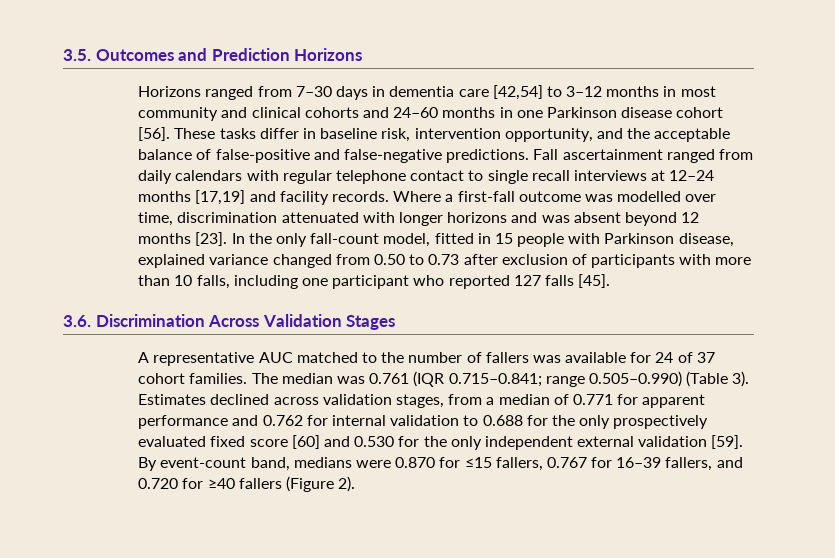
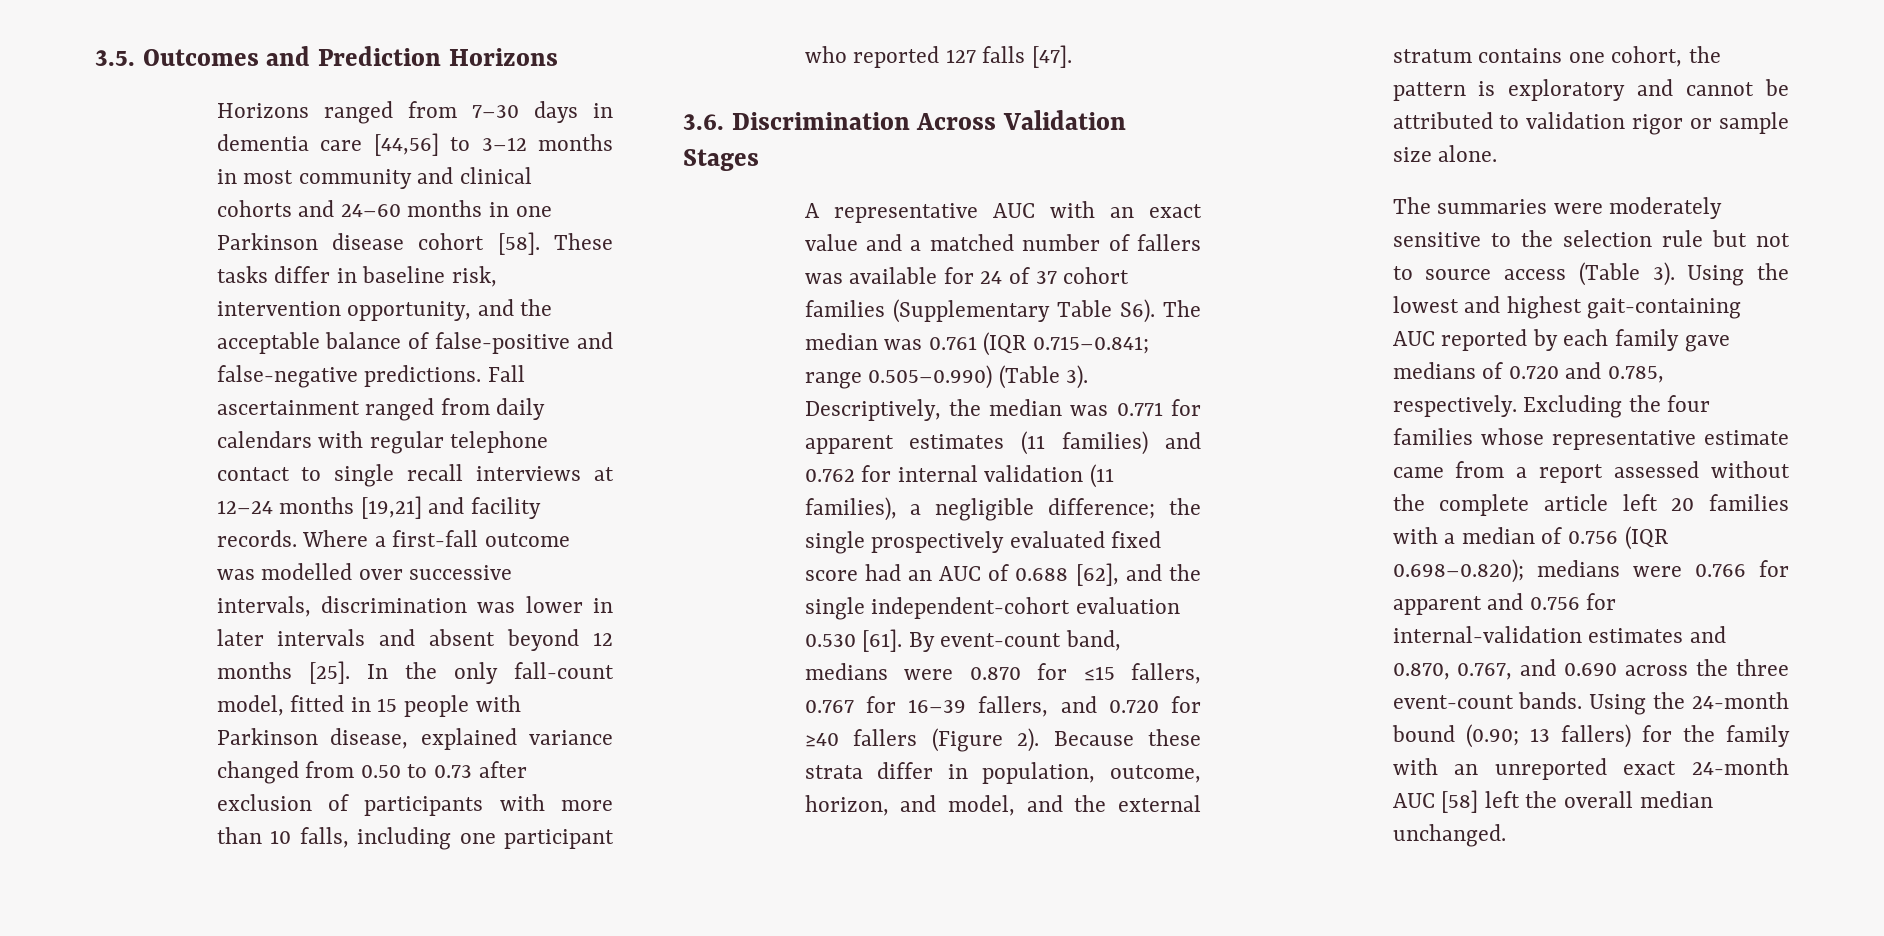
- Horizons ranged from 7–30 days in dementia care [42,54] to 3–12 months in most community and clinical cohorts and 24–60 months in one Parkinson disease cohort [56].
+ Horizons ranged from 7–30 days in dementia care [44,56] to 3–12 months in most community and clinical cohorts and 24–60 months in one Parkinson disease cohort [58].
- Fall ascertainment ranged from daily calendars with regular telephone contact to single recall interviews at 12–24 months [17,19] and facility records.
+ Fall ascertainment ranged from daily calendars with regular telephone contact to single recall interviews at 12–24 months [19,21] and facility records.
- Where a first-fall outcome was modelled over time, discrimination attenuated with longer horizons and was absent beyond 12 months [23].
+ Where a first-fall outcome was modelled over successive intervals, discrimination was lower in later intervals and absent beyond 12 months [25].
- In the only fall-count model, fitted in 15 people with Parkinson disease, explained variance changed from 0.50 to 0.73 after exclusion of participants with more than 10 falls, including one participant who reported 127 falls [45].
+ In the only fall-count model, fitted in 15 people with Parkinson disease, explained variance changed from 0.50 to 0.73 after exclusion of participants with more than 10 falls, including one participant who reported 127 falls [47].
- A representative AUC matched to the number of fallers was available for 24 of 37 cohort families. The median was 0.761 (IQR 0.715–0.841; range 0.505–0.990) (Table 3).
+ A representative AUC with an exact value and a matched number of fallers was available for 24 of 37 cohort families (Supplementary Table S6). The median was 0.761 (IQR 0.715–0.841; range 0.505–0.990) (Table 3).
- Estimates declined across validation stages, from a median of 0.771 for apparent performance and 0.762 for internal validation to 0.688 for the only prospectively evaluated fixed score [60] and 0.530 for the only independent external validation [59].
+ Descriptively, the median was 0.771 for apparent estimates (11 families) and 0.762 for internal validation (11 families), a negligible difference; the single prospectively evaluated fixed score had an AUC of 0.688 [62], and the single independent-cohort evaluation 0.530 [61].
+ Because these strata differ in population, outcome, horizon, and model, and the external stratum contains one cohort, the pattern is exploratory and cannot be attributed to validation rigor or sample size alone.
+ The summaries were moderately sensitive to the selection rule but not to source access (Table 3). Using the lowest and highest gait-containing AUC reported by each family gave medians of 0.720 and 0.785, respectively. Excluding the four families whose representative estimate came from a report assessed without the complete article left 20 families with a median of 0.756 (IQR 0.698–0.820); medians were 0.766 for apparent and 0.756 for internal-validation estimates and 0.870, 0.767, and 0.690 across the three event-count bands. Using the 24-month bound (0.90; 13 fallers) for the family with an unreported exact 24-month AUC [58] left the overall median unchanged.

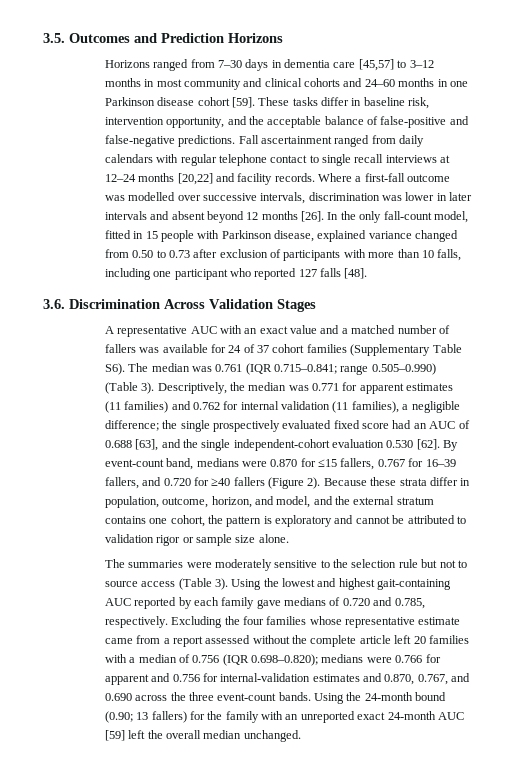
- Horizons ranged from 7–30 days in dementia care [44,56] to 3–12 months in most community and clinical cohorts and 24–60 months in one Parkinson disease cohort [58].
+ Horizons ranged from 7–30 days in dementia care [45,57] to 3–12 months in most community and clinical cohorts and 24–60 months in one Parkinson disease cohort [59].
- Fall ascertainment ranged from daily calendars with regular telephone contact to single recall interviews at 12–24 months [19,21] and facility records.
+ Fall ascertainment ranged from daily calendars with regular telephone contact to single recall interviews at 12–24 months [20,22] and facility records.
- Where a first-fall outcome was modelled over successive intervals, discrimination was lower in later intervals and absent beyond 12 months [25].
+ Where a first-fall outcome was modelled over successive intervals, discrimination was lower in later intervals and absent beyond 12 months [26].
- In the only fall-count model, fitted in 15 people with Parkinson disease, explained variance changed from 0.50 to 0.73 after exclusion of participants with more than 10 falls, including one participant who reported 127 falls [47].
+ In the only fall-count model, fitted in 15 people with Parkinson disease, explained variance changed from 0.50 to 0.73 after exclusion of participants with more than 10 falls, including one participant who reported 127 falls [48].
- Descriptively, the median was 0.771 for apparent estimates (11 families) and 0.762 for internal validation (11 families), a negligible difference; the single prospectively evaluated fixed score had an AUC of 0.688 [62], and the single independent-cohort evaluation 0.530 [61].
+ Descriptively, the median was 0.771 for apparent estimates (11 families) and 0.762 for internal validation (11 families), a negligible difference; the single prospectively evaluated fixed score had an AUC of 0.688 [63], and the single independent-cohort evaluation 0.530 [62].
- Using the 24-month bound (0.90; 13 fallers) for the family with an unreported exact 24-month AUC [58] left the overall median unchanged.
+ Using the 24-month bound (0.90; 13 fallers) for the family with an unreported exact 24-month AUC [59] left the overall median unchanged.

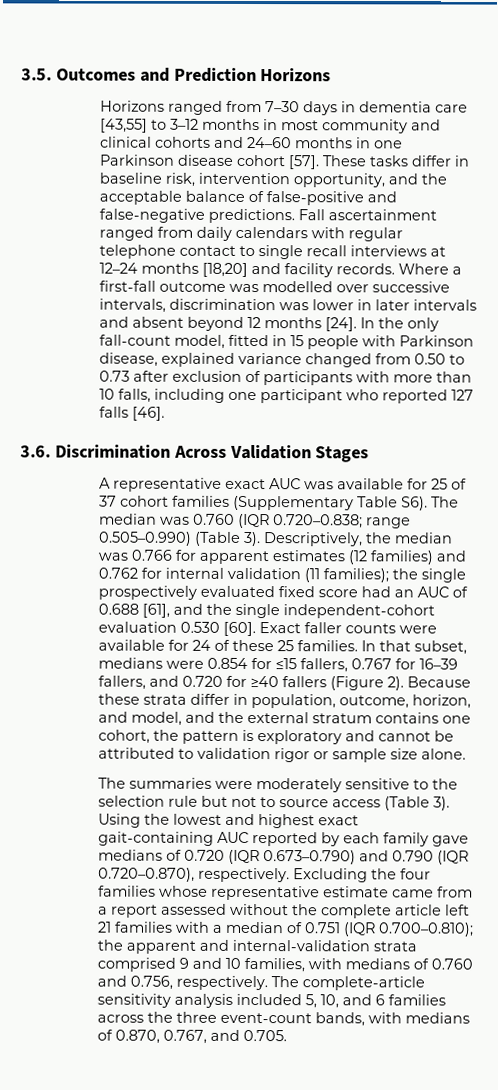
- Horizons ranged from 7–30 days in dementia care [45,57] to 3–12 months in most community and clinical cohorts and 24–60 months in one Parkinson disease cohort [59].
+ Horizons ranged from 7–30 days in dementia care [43,55] to 3–12 months in most community and clinical cohorts and 24–60 months in one Parkinson disease cohort [57].
- Fall ascertainment ranged from daily calendars with regular telephone contact to single recall interviews at 12–24 months [20,22] and facility records.
+ Fall ascertainment ranged from daily calendars with regular telephone contact to single recall interviews at 12–24 months [18,20] and facility records.
- Where a first-fall outcome was modelled over successive intervals, discrimination was lower in later intervals and absent beyond 12 months [26].
+ Where a first-fall outcome was modelled over successive intervals, discrimination was lower in later intervals and absent beyond 12 months [24].
- In the only fall-count model, fitted in 15 people with Parkinson disease, explained variance changed from 0.50 to 0.73 after exclusion of participants with more than 10 falls, including one participant who reported 127 falls [48].
+ In the only fall-count model, fitted in 15 people with Parkinson disease, explained variance changed from 0.50 to 0.73 after exclusion of participants with more than 10 falls, including one participant who reported 127 falls [46].
- A representative AUC with an exact value and a matched number of fallers was available for 24 of 37 cohort families (Supplementary Table S6). The median was 0.761 (IQR 0.715–0.841; range 0.505–0.990) (Table 3).
+ A representative exact AUC was available for 25 of 37 cohort families (Supplementary Table S6). The median was 0.760 (IQR 0.720–0.838; range 0.505–0.990) (Table 3).
- Descriptively, the median was 0.771 for apparent estimates (11 families) and 0.762 for internal validation (11 families), a negligible difference; the single prospectively evaluated fixed score had an AUC of 0.688 [63], and the single independent-cohort evaluation 0.530 [62]. By event-count band, medians were 0.870 for ≤15 fallers, 0.767 for 16–39 fallers, and 0.720 for ≥40 fallers (Figure 2).
+ Descriptively, the median was 0.766 for apparent estimates (12 families) and 0.762 for internal validation (11 families); the single prospectively evaluated fixed score had an AUC of 0.688 [61], and the single independent-cohort evaluation 0.530 [60]. Exact faller counts were available for 24 of these 25 families. In that subset, medians were 0.854 for ≤15 fallers, 0.767 for 16–39 fallers, and 0.720 for ≥40 fallers (Figure 2).
- Using the lowest and highest gait-containing AUC reported by each family gave medians of 0.720 and 0.785, respectively.
+ Using the lowest and highest exact gait-containing AUC reported by each family gave medians of 0.720 (IQR 0.673–0.790) and 0.790 (IQR 0.720–0.870), respectively.
- Excluding the four families whose representative estimate came from a report assessed without the complete article left 20 families with a median of 0.756 (IQR 0.698–0.820); medians were 0.766 for apparent and 0.756 for internal-validation estimates and 0.870, 0.767, and 0.690 across the three event-count bands. Using the 24-month bound (0.90; 13 fallers) for the family with an unreported exact 24-month AUC [59] left the overall median unchanged.
+ Excluding the four families whose representative estimate came from a report assessed without the complete article left 21 families with a median of 0.751 (IQR 0.700–0.810); the apparent and internal-validation strata comprised 9 and 10 families, with medians of 0.760 and 0.756, respectively. The complete-article sensitivity analysis included 5, 10, and 6 families across the three event-count bands, with medians of 0.870, 0.767, and 0.705.

